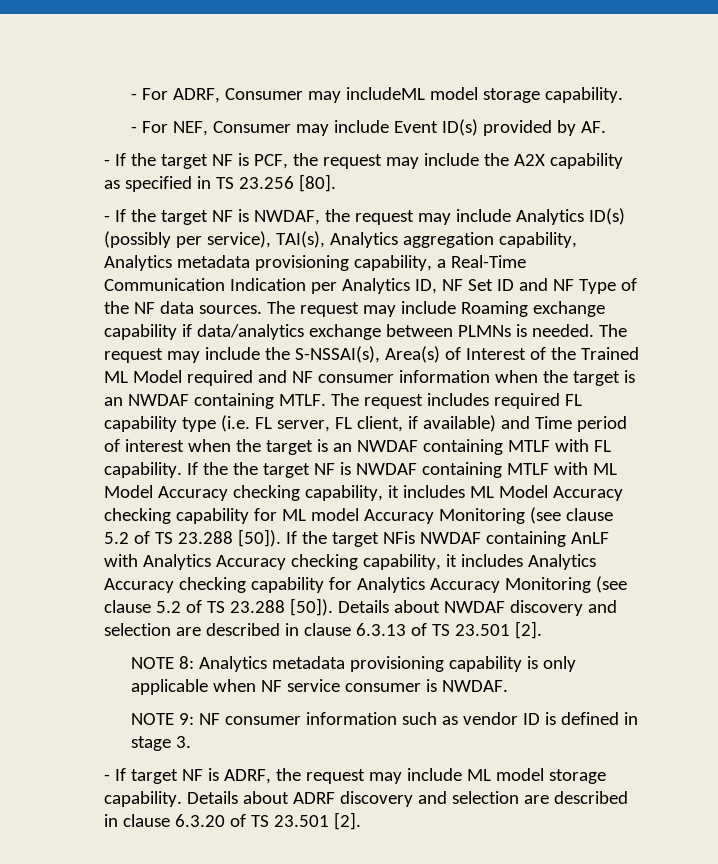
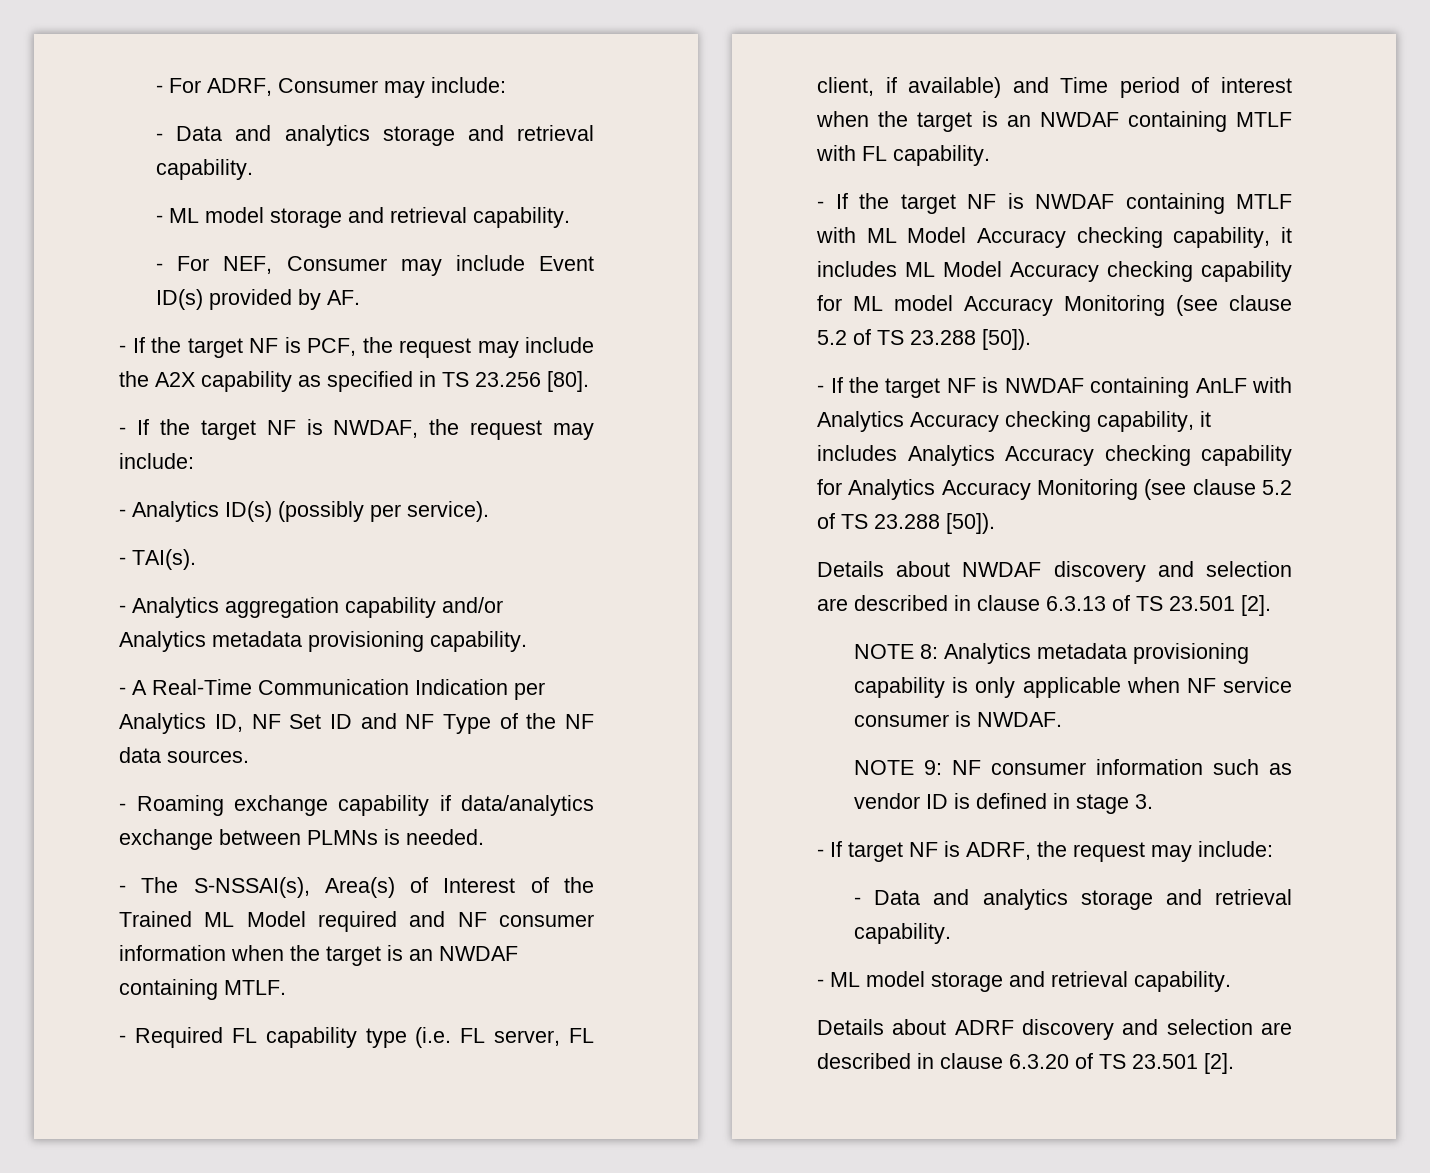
- - For ADRF, Consumer may includeML model storage capability.
+ - For ADRF, Consumer may include:
+ - Data and analytics storage and retrieval capability.
+ - ML model storage and retrieval capability.
- - If the target NF is NWDAF, the request may include Analytics ID(s) (possibly per service), TAI(s), Analytics aggregation capability, Analytics metadata provisioning capability, a Real-Time Communication Indication per Analytics ID, NF Set ID and NF Type of the NF data sources. The request may include Roaming exchange capability if data/analytics exchange between PLMNs is needed. The request may include the S-NSSAI(s), Area(s) of Interest of the Trained ML Model required and NF consumer information when the target is an NWDAF containing MTLF. The request includes required FL capability type (i.e. FL server, FL client, if available) and Time period of interest when the target is an NWDAF containing MTLF with FL capability. If the the target NF is NWDAF containing MTLF with ML Model Accuracy checking capability, it includes ML Model Accuracy checking capability for ML model Accuracy Monitoring (see clause 5.2 of TS 23.288 [50]). If the target NFis NWDAF containing AnLF with Analytics Accuracy checking capability, it includes Analytics Accuracy checking capability for Analytics Accuracy Monitoring (see clause 5.2 of TS 23.288 [50]). Details about NWDAF discovery and selection are described in clause 6.3.13 of TS 23.501 [2].
+ - If the target NF is NWDAF, the request may include:
+ - Analytics ID(s) (possibly per service).
+ - TAI(s).
+ - Analytics aggregation capability and/or Analytics metadata provisioning capability.
+ - A Real-Time Communication Indication per Analytics ID, NF Set ID and NF Type of the NF data sources.
+ - Roaming exchange capability if data/analytics exchange between PLMNs is needed.
+ - The S-NSSAI(s), Area(s) of Interest of the Trained ML Model required and NF consumer information when the target is an NWDAF containing MTLF.
+ - Required FL capability type (i.e. FL server, FL client, if available) and Time period of interest when the target is an NWDAF containing MTLF with FL capability.
+ - If the target NF is NWDAF containing MTLF with ML Model Accuracy checking capability, it includes ML Model Accuracy checking capability for ML model Accuracy Monitoring (see clause 5.2 of TS 23.288 [50]).
+ - If the target NF is NWDAF containing AnLF with Analytics Accuracy checking capability, it includes Analytics Accuracy checking capability for Analytics Accuracy Monitoring (see clause 5.2 of TS 23.288 [50]).
+ Details about NWDAF discovery and selection are described in clause 6.3.13 of TS 23.501 [2].
- - If target NF is ADRF, the request may include ML model storage capability. Details about ADRF discovery and selection are described in clause 6.3.20 of TS 23.501 [2].
+ - If target NF is ADRF, the request may include:
+ - Data and analytics storage and retrieval capability.
+ - ML model storage and retrieval capability.
+ Details about ADRF discovery and selection are described in clause 6.3.20 of TS 23.501 [2].

